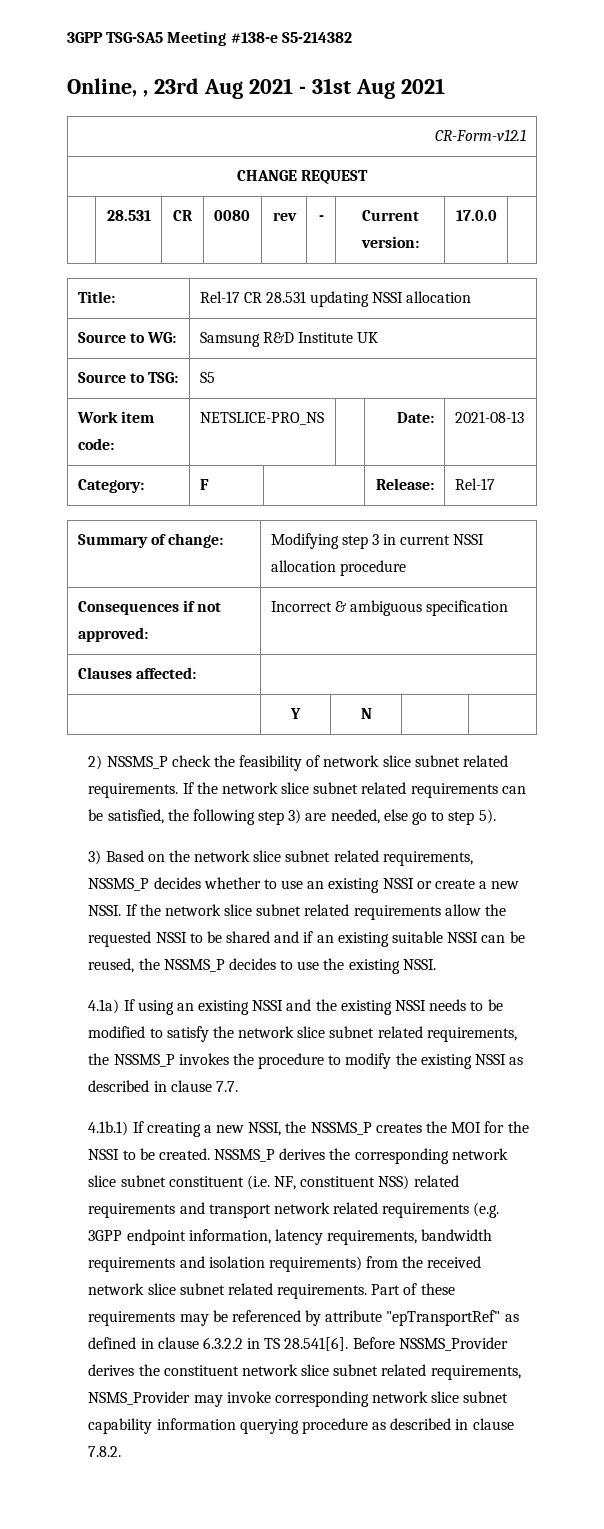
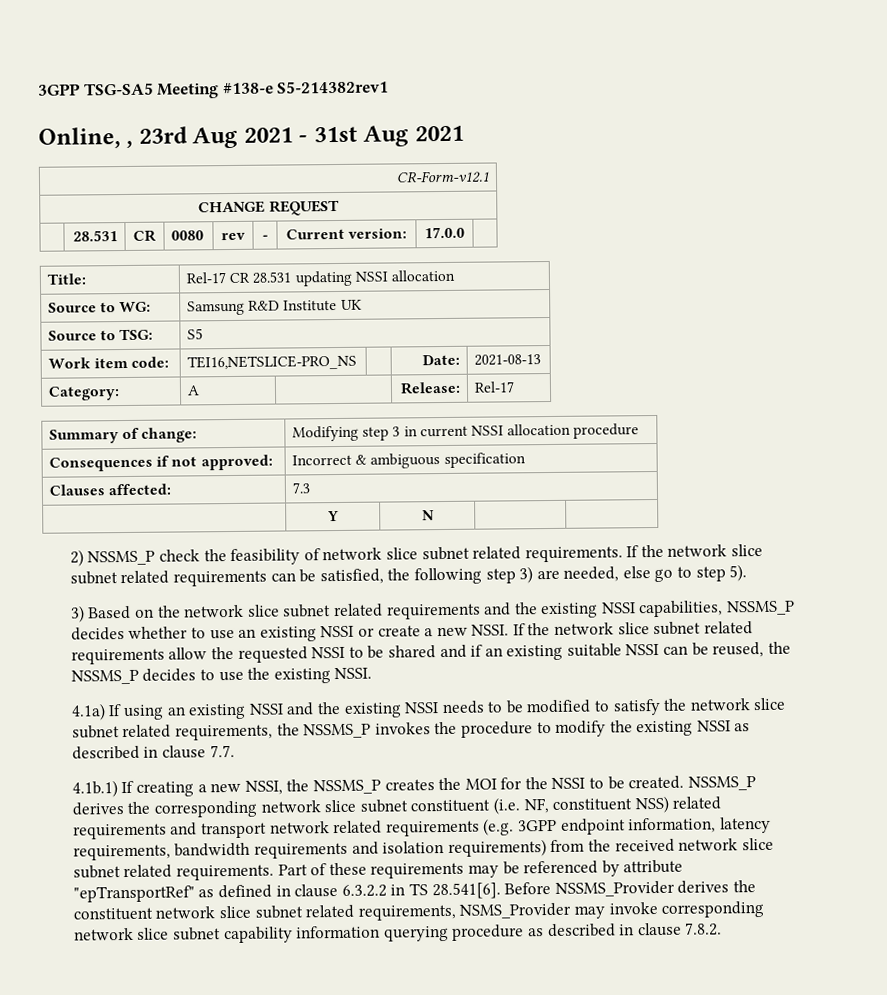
- 3GPP TSG-SA5 Meeting #138-e S5-214382
+ 3GPP TSG-SA5 Meeting #138-e S5-214382rev1
- Work item code: | NETSLICE-PRO_NS | | Date: | 2021-08-13
+ Work item code: | TEI16,NETSLICE-PRO_NS | | Date: | 2021-08-13
- Category: | F | | Release: | Rel-17
+ Category: | A | | Release: | Rel-17
- Clauses affected: |
+ Clauses affected: | 7.3
- 3) Based on the network slice subnet related requirements, NSSMS_P decides whether to use an existing NSSI or create a new NSSI.
+ 3) Based on the network slice subnet related requirements and the existing NSSI capabilities, NSSMS_P decides whether to use an existing NSSI or create a new NSSI.

